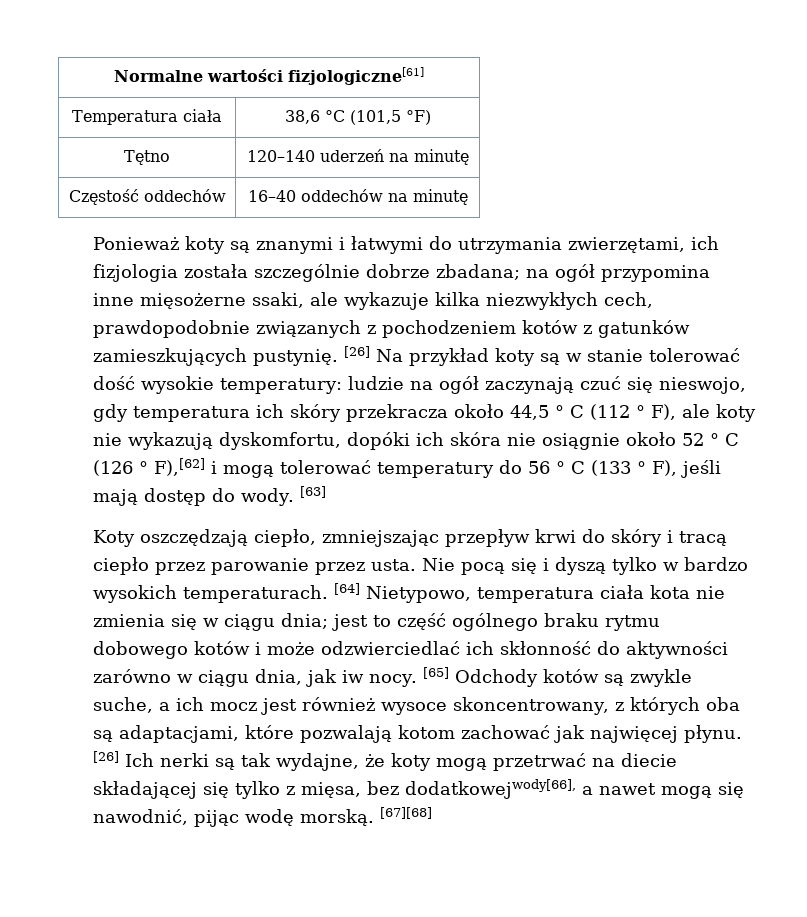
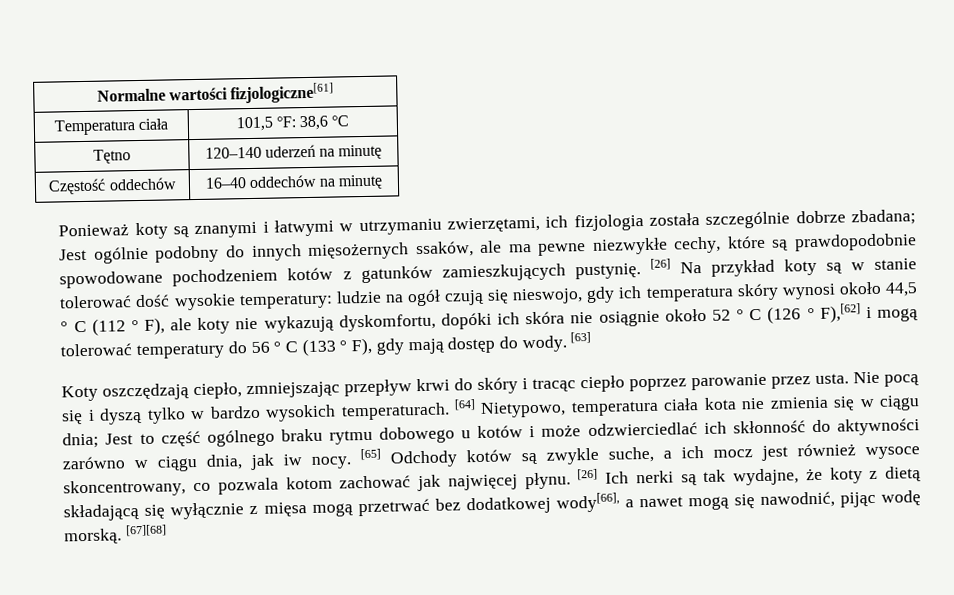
- Temperatura ciała | 38,6 °C (101,5 °F)
+ Temperatura ciała | 101,5 °F: 38,6 °C
- Ponieważ koty są znanymi i łatwymi do utrzymania zwierzętami, ich fizjologia została szczególnie dobrze zbadana; na ogół przypomina inne mięsożerne ssaki, ale wykazuje kilka niezwykłych cech, prawdopodobnie związanych z pochodzeniem kotów z gatunków zamieszkujących pustynię.
+ Ponieważ koty są znanymi i łatwymi w utrzymaniu zwierzętami, ich fizjologia została szczególnie dobrze zbadana; Jest ogólnie podobny do innych mięsożernych ssaków, ale ma pewne niezwykłe cechy, które są prawdopodobnie spowodowane pochodzeniem kotów z gatunków zamieszkujących pustynię.
- [26] Na przykład koty są w stanie tolerować dość wysokie temperatury: ludzie na ogół zaczynają czuć się nieswojo, gdy temperatura ich skóry przekracza około 44,5 ° C (112 ° F), ale koty nie wykazują dyskomfortu, dopóki ich skóra nie osiągnie około 52 ° C (126 ° F),[62] i mogą tolerować temperatury do 56 ° C (133 ° F), jeśli mają dostęp do wody.
+ [26] Na przykład koty są w stanie tolerować dość wysokie temperatury: ludzie na ogół czują się nieswojo, gdy ich temperatura skóry wynosi około 44,5 ° C (112 ° F), ale koty nie wykazują dyskomfortu, dopóki ich skóra nie osiągnie około 52 ° C (126 ° F),[62] i mogą tolerować temperatury do 56 ° C (133 ° F), gdy mają dostęp do wody.
- Koty oszczędzają ciepło, zmniejszając przepływ krwi do skóry i tracą ciepło przez parowanie przez usta.
+ Koty oszczędzają ciepło, zmniejszając przepływ krwi do skóry i tracąc ciepło poprzez parowanie przez usta.
- [64] Nietypowo, temperatura ciała kota nie zmienia się w ciągu dnia; jest to część ogólnego braku rytmu dobowego kotów i może odzwierciedlać ich skłonność do aktywności zarówno w ciągu dnia, jak iw nocy.
+ [64] Nietypowo, temperatura ciała kota nie zmienia się w ciągu dnia; Jest to część ogólnego braku rytmu dobowego u kotów i może odzwierciedlać ich skłonność do aktywności zarówno w ciągu dnia, jak iw nocy.
- [65] Odchody kotów są zwykle suche, a ich mocz jest również wysoce skoncentrowany, z których oba są adaptacjami, które pozwalają kotom zachować jak najwięcej płynu.
+ [65] Odchody kotów są zwykle suche, a ich mocz jest również wysoce skoncentrowany, co pozwala kotom zachować jak najwięcej płynu.
- [26] Ich nerki są tak wydajne, że koty mogą przetrwać na diecie składającej się tylko z mięsa, bez dodatkowejwody[66], a nawet mogą się nawodnić, pijąc wodę morską.
+ [26] Ich nerki są tak wydajne, że koty z dietą składającą się wyłącznie z mięsa mogą przetrwać bez dodatkowej wody[66], a nawet mogą się nawodnić, pijąc wodę morską.

